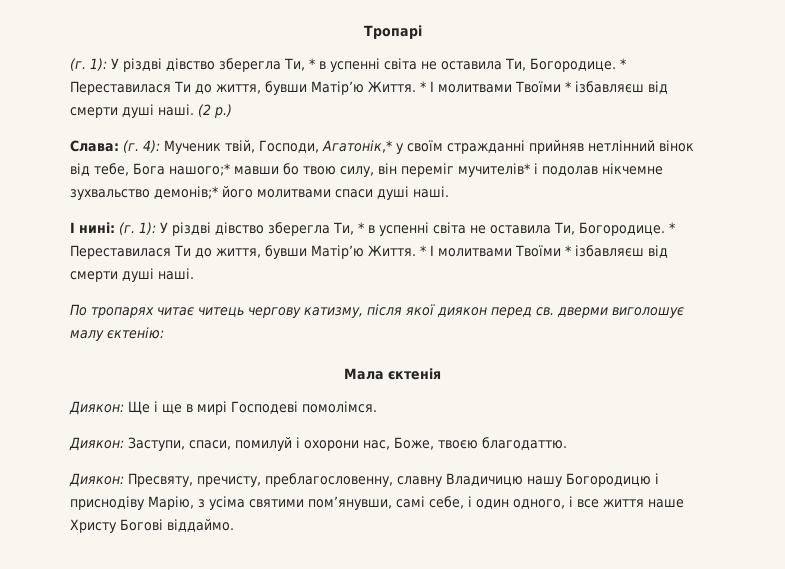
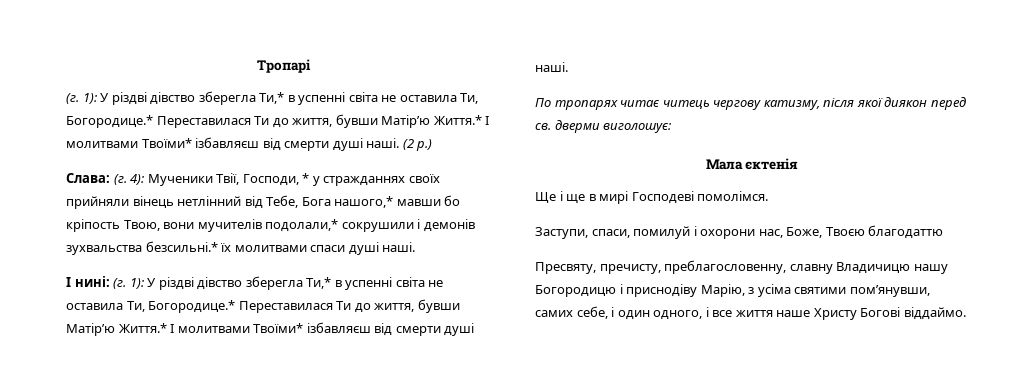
  Тропарі
- (г. 1): У різдві дівство зберегла Ти, * в успенні світа не оставила Ти, Богородице. * Переставилася Ти до життя, бувши Матір’ю Життя. * I молитвами Твоїми * ізбавляєш від смерти душі наші.
+ (г. 1): У різдві дівство зберегла Ти,* в успенні світа не оставила Ти, Богородице.* Переставилася Ти до життя, бувши Матір’ю Життя.* I молитвами Твоїми* ізбавляєш від смерти душі наші.
- Слава: (г. 4): Мученик твій, Господи, Агатонік,* у своїм стражданні прийняв нетлінний вінок від тебе, Бога нашого;* мавши бо твою силу, він переміг мучителів* і подолав нікчемне зухвальство демонів;* його молитвами спаси душі наші.
+ Слава: (г. 4): Мученики Твії, Господи, * у стражданнях своїх прийняли вінець нетлінний від Тебе, Бога нашого,* мавши бо кріпость Твою, вони мучителів подолали,* сокрушили і демонів зухвальства безсильні.* їх молитвами спаси душі наші.
- І нині: (г. 1): У різдві дівство зберегла Ти, * в успенні світа не оставила Ти, Богородице. * Переставилася Ти до життя, бувши Матір’ю Життя. * I молитвами Твоїми * ізбавляєш від смерти душі наші.
+ І нині: (г. 1): У різдві дівство зберегла Ти,* в успенні світа не оставила Ти, Богородице.* Переставилася Ти до життя, бувши Матір’ю Життя.* I молитвами Твоїми* ізбавляєш від смерти душі наші.
- По тропарях читає читець чергову катизму, після якої диякон перед св. дверми виголошує малу єктенію:
+ По тропарях читає читець чергову катизму, після якої диякон перед св. дверми виголошує:
- Диякон: Ще і ще в мирі Господеві помолімся.
+ Ще і ще в мирі Господеві помолімся.
- Диякон: Заступи, спаси, помилуй і охорони нас, Боже, твоєю благодаттю.
- Диякон: Пресвяту, пречисту, преблагословенну, славну Владичицю нашу Богородицю і приснодіву Марію, з усіма святими пом’янувши, самі себе, і один одного, і все життя наше Христу Богові віддаймо.
+ Заступи, спаси, помилуй і охорони нас, Боже, Твоєю благодаттю
+ Пресвяту, пречисту, преблагословенну, славну Владичицю нашу Богородицю і приснодіву Марію, з усіма святими пом’янувши, самих себе, і один одного, і все життя наше Христу Богові віддаймо.

